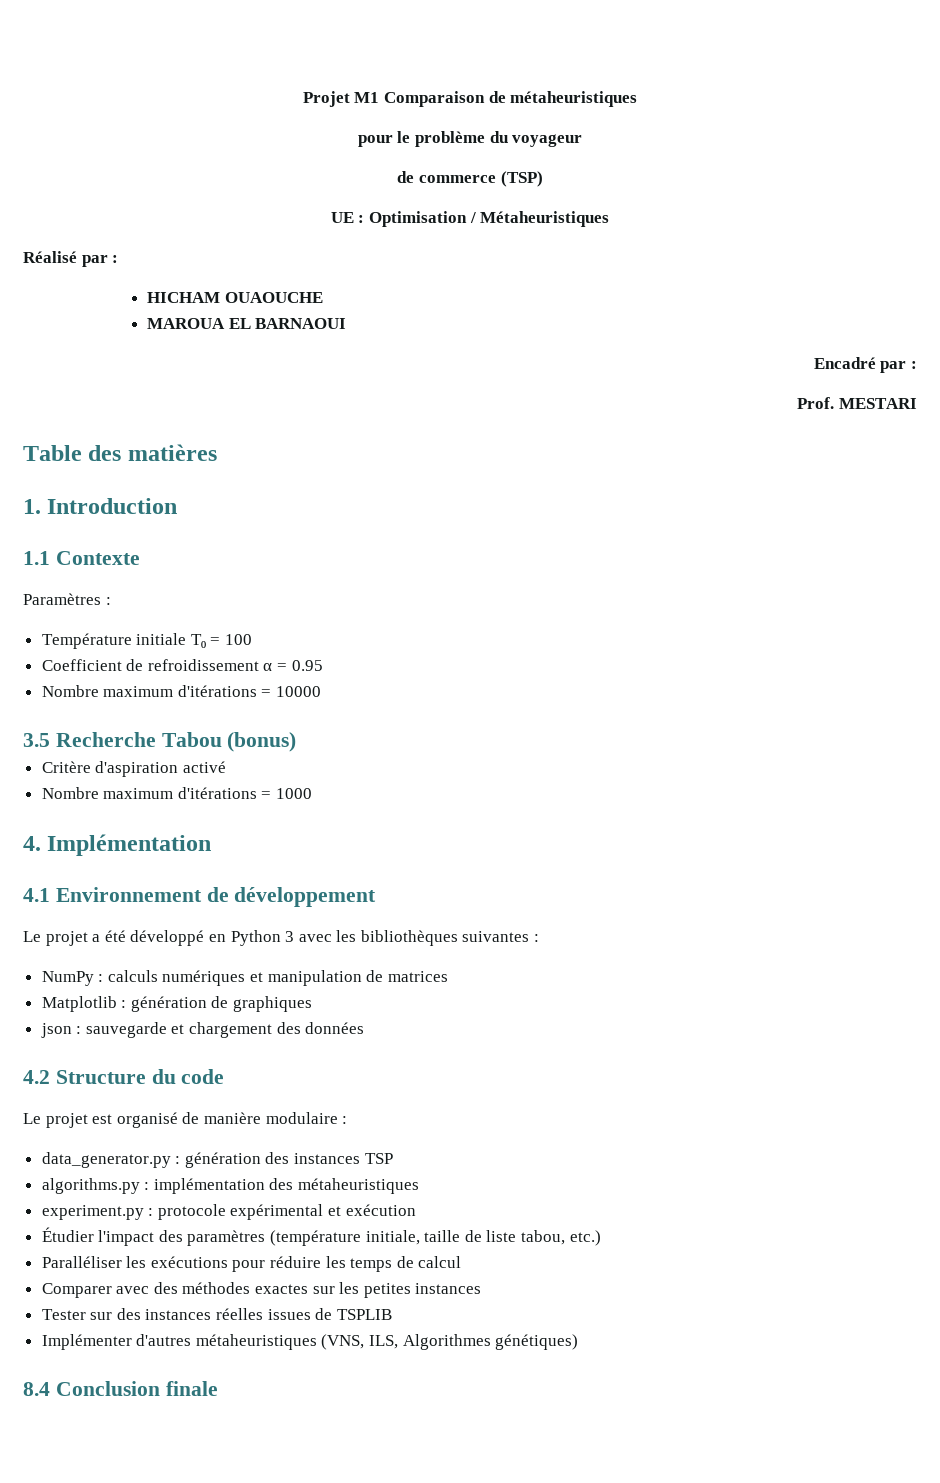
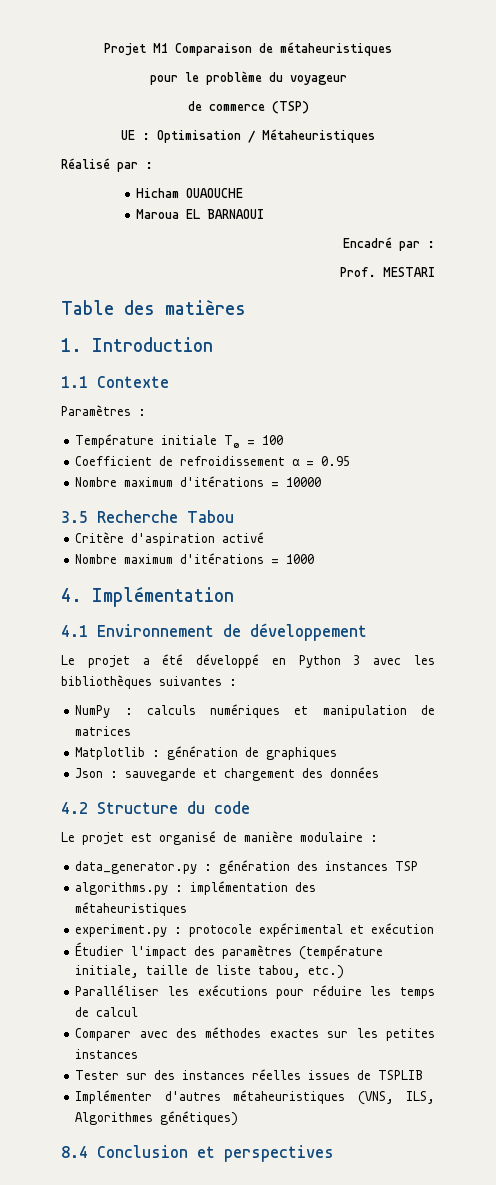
- HICHAM OUAOUCHE
+ Hicham OUAOUCHE
- MAROUA EL BARNAOUI
+ Maroua EL BARNAOUI
- 3.5 Recherche Tabou (bonus)
+ 3.5 Recherche Tabou
- json : sauvegarde et chargement des données
+ Json : sauvegarde et chargement des données
- 8.4 Conclusion finale
+ 8.4 Conclusion et perspectives

